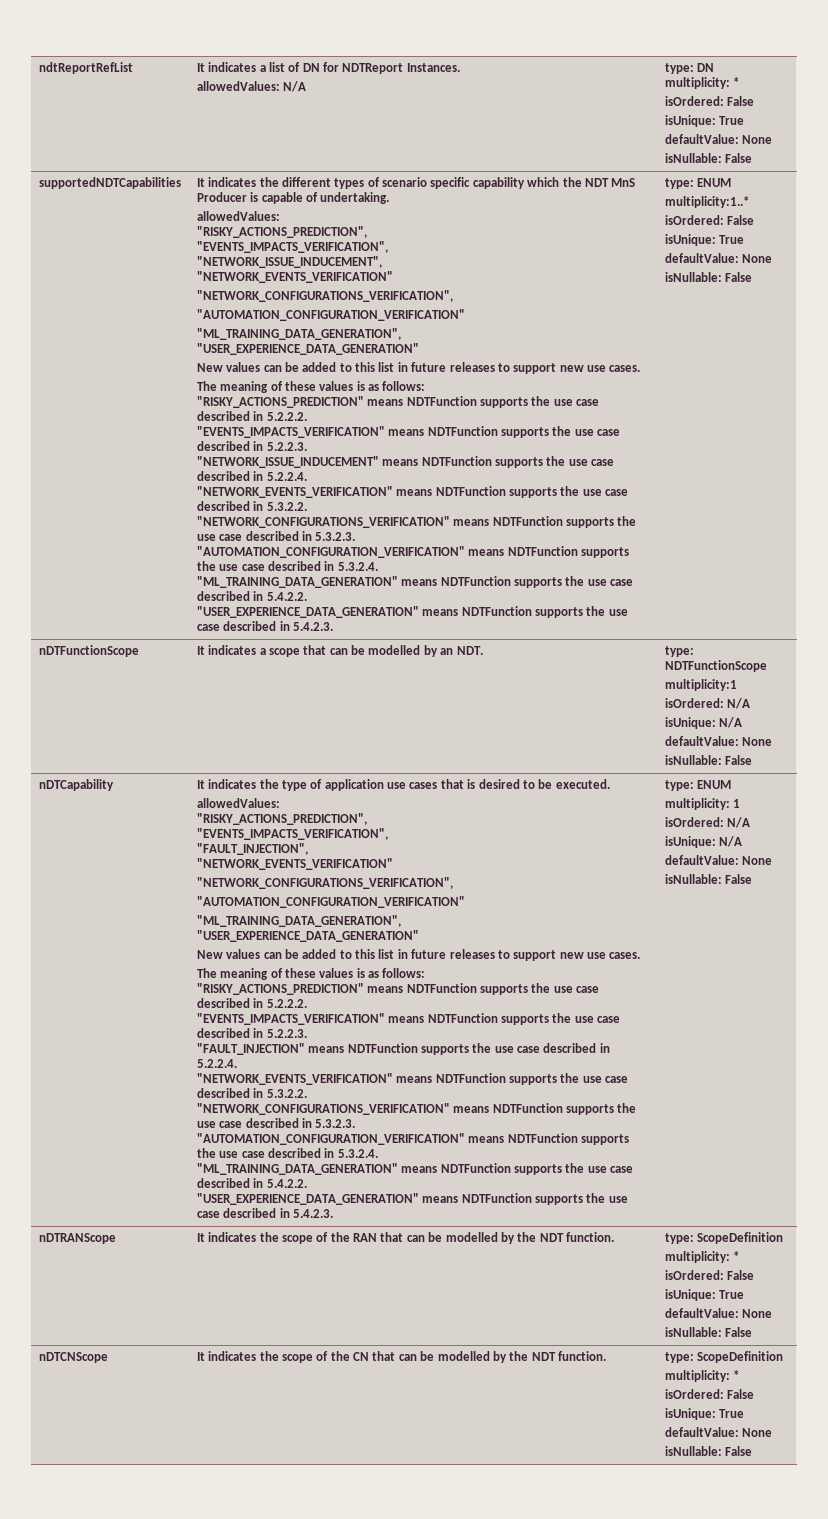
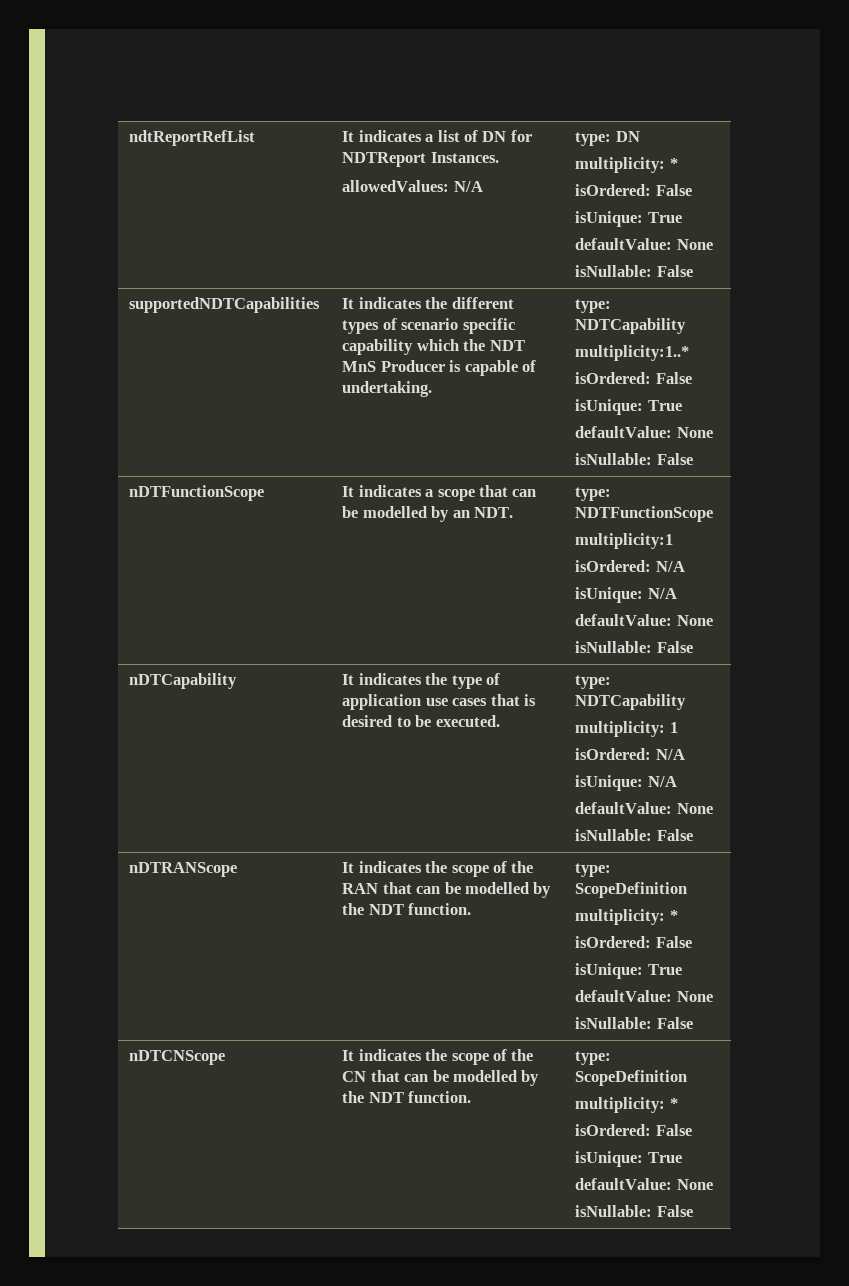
- It indicates the different types of scenario specific capability which the NDT MnS Producer is capable of undertaking.
- allowedValues:
- "RISKY_ACTIONS_PREDICTION",
- "EVENTS_IMPACTS_VERIFICATION",
- "NETWORK_ISSUE_INDUCEMENT",
- "NETWORK_EVENTS_VERIFICATION"
- "NETWORK_CONFIGURATIONS_VERIFICATION",
- "AUTOMATION_CONFIGURATION_VERIFICATION"
- "ML_TRAINING_DATA_GENERATION",
- "USER_EXPERIENCE_DATA_GENERATION"
- New values can be added to this list in future releases to support new use cases.
- The meaning of these values is as follows:
- "RISKY_ACTIONS_PREDICTION" means NDTFunction supports the use case described in 5.2.2.2.
- "EVENTS_IMPACTS_VERIFICATION" means NDTFunction supports the use case described in 5.2.2.3.
- "NETWORK_ISSUE_INDUCEMENT" means NDTFunction supports the use case described in 5.2.2.4.
- "NETWORK_EVENTS_VERIFICATION" means NDTFunction supports the use case described in 5.3.2.2.
- "NETWORK_CONFIGURATIONS_VERIFICATION" means NDTFunction supports the use case described in 5.3.2.3.
- "AUTOMATION_CONFIGURATION_VERIFICATION" means NDTFunction supports the use case described in 5.3.2.4.
- "ML_TRAINING_DATA_GENERATION" means NDTFunction supports the use case described in 5.4.2.2.
- "USER_EXPERIENCE_DATA_GENERATION" means NDTFunction supports the use case described in 5.4.2.3. | type: ENUM
+ It indicates the different types of scenario specific capability which the NDT MnS Producer is capable of undertaking. | type: NDTCapability
- It indicates the type of application use cases that is desired to be executed.
- allowedValues:
- "RISKY_ACTIONS_PREDICTION",
- "EVENTS_IMPACTS_VERIFICATION",
- "FAULT_INJECTION",
- "NETWORK_EVENTS_VERIFICATION"
- "NETWORK_CONFIGURATIONS_VERIFICATION",
- "AUTOMATION_CONFIGURATION_VERIFICATION"
- "ML_TRAINING_DATA_GENERATION",
- "USER_EXPERIENCE_DATA_GENERATION"
- New values can be added to this list in future releases to support new use cases.
- The meaning of these values is as follows:
- "RISKY_ACTIONS_PREDICTION" means NDTFunction supports the use case described in 5.2.2.2.
- "EVENTS_IMPACTS_VERIFICATION" means NDTFunction supports the use case described in 5.2.2.3.
- "FAULT_INJECTION" means NDTFunction supports the use case described in 5.2.2.4.
- "NETWORK_EVENTS_VERIFICATION" means NDTFunction supports the use case described in 5.3.2.2.
- "NETWORK_CONFIGURATIONS_VERIFICATION" means NDTFunction supports the use case described in 5.3.2.3.
- "AUTOMATION_CONFIGURATION_VERIFICATION" means NDTFunction supports the use case described in 5.3.2.4.
- "ML_TRAINING_DATA_GENERATION" means NDTFunction supports the use case described in 5.4.2.2.
- "USER_EXPERIENCE_DATA_GENERATION" means NDTFunction supports the use case described in 5.4.2.3. | type: ENUM
+ It indicates the type of application use cases that is desired to be executed. | type: NDTCapability

